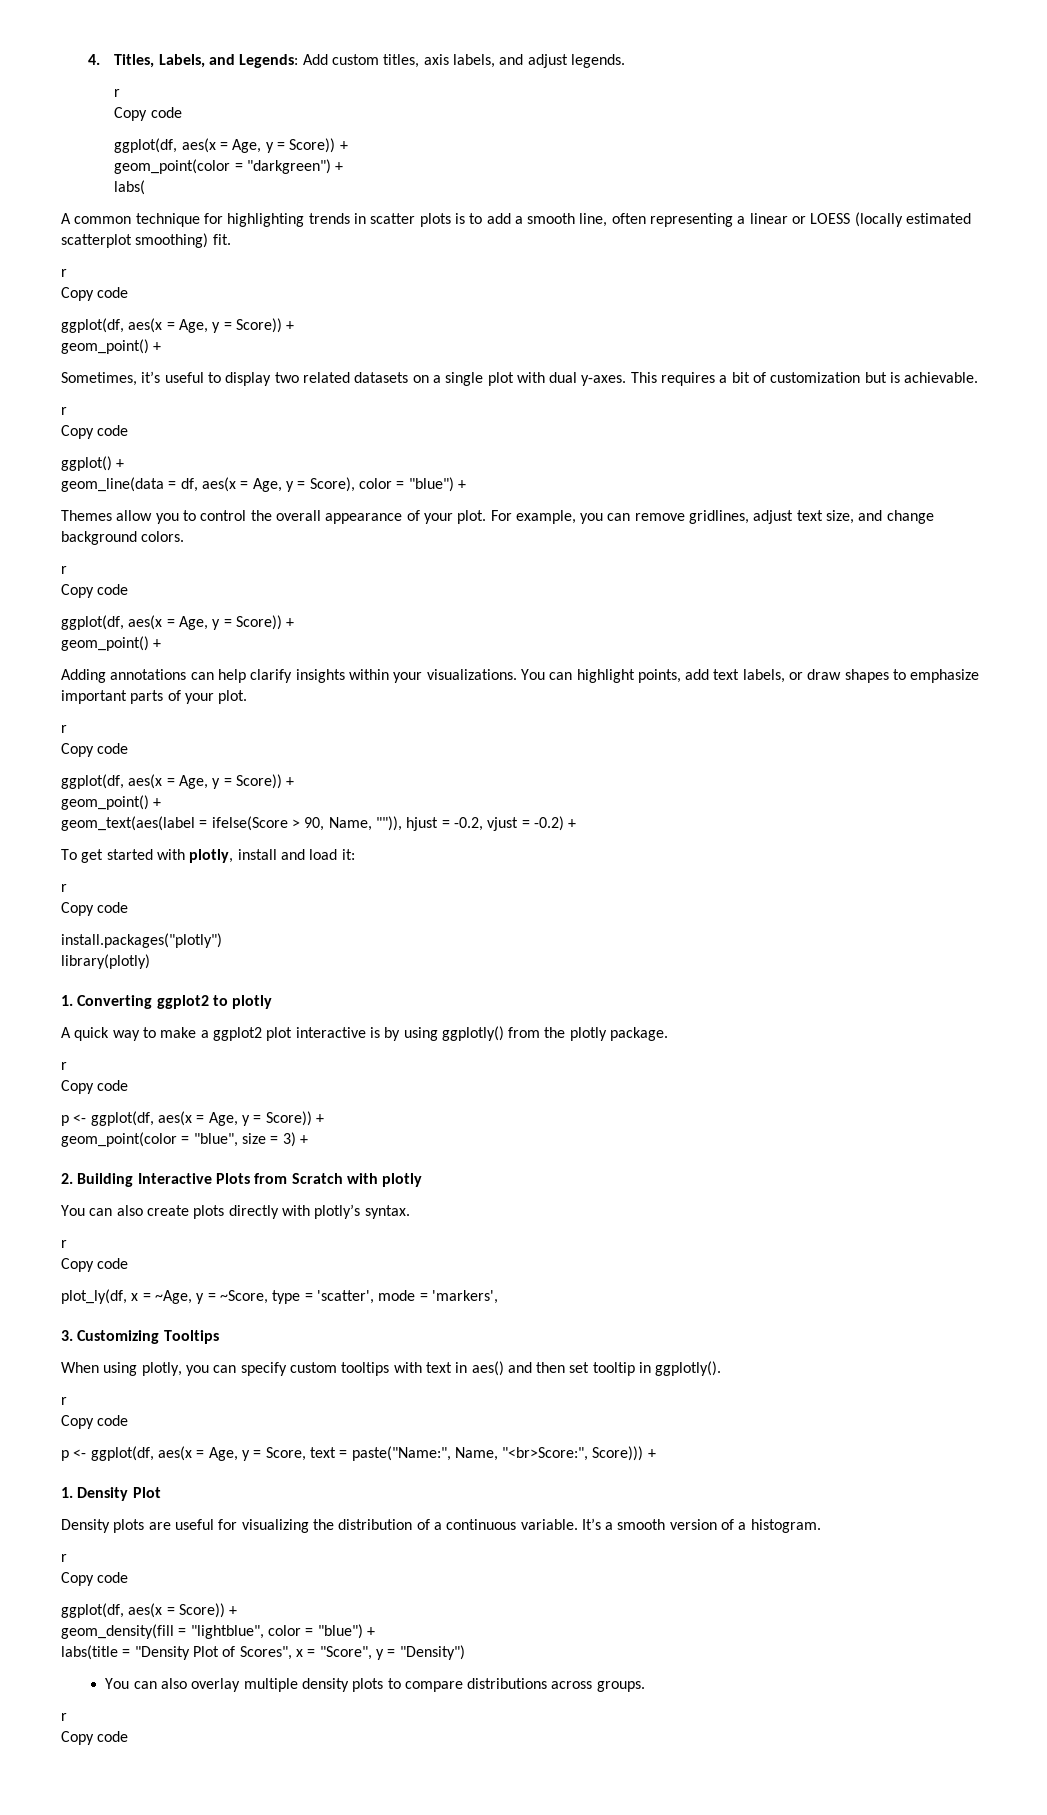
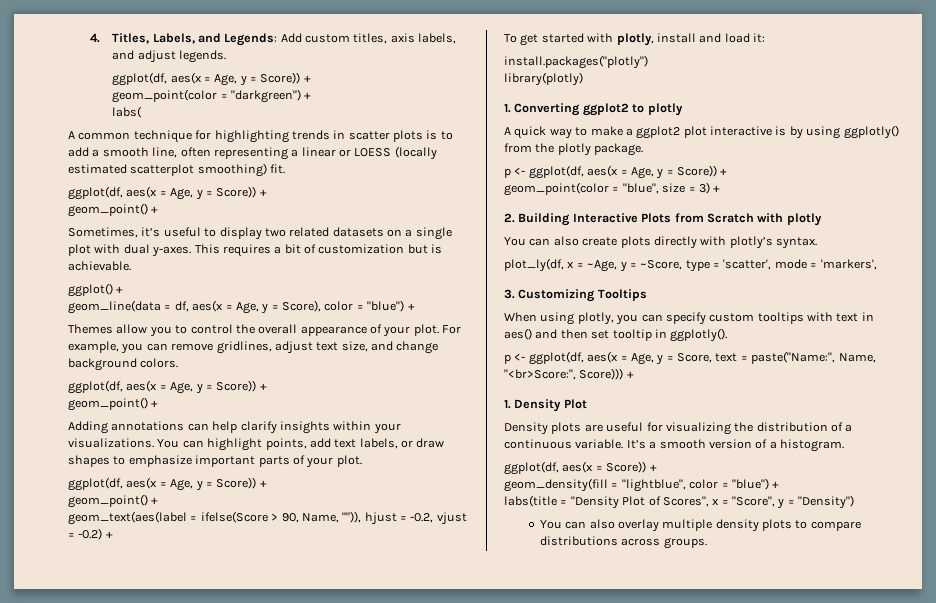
  4. Titles, Labels, and Legends: Add custom titles, axis labels, and adjust legends.
- r
- Copy code
  A common technique for highlighting trends in scatter plots is to add a smooth line, often representing a linear or LOESS (locally estimated scatterplot smoothing) fit.
- r
- Copy code
  This requires a bit of customization but is achievable.
- r
- Copy code
  For example, you can remove gridlines, adjust text size, and change background colors.
- r
- Copy code
  You can highlight points, add text labels, or draw shapes to emphasize important parts of your plot.
- r
- Copy code
  To get started with plotly, install and load it:
- r
- Copy code
  A quick way to make a ggplot2 plot interactive is by using ggplotly() from the plotly package.
- r
- Copy code
  You can also create plots directly with plotly’s syntax.
- r
- Copy code
  When using plotly, you can specify custom tooltips with text in aes() and then set tooltip in ggplotly().
- r
- Copy code
  It’s a smooth version of a histogram.
- r
- Copy code
  You can also overlay multiple density plots to compare distributions across groups.
- r
- Copy code

